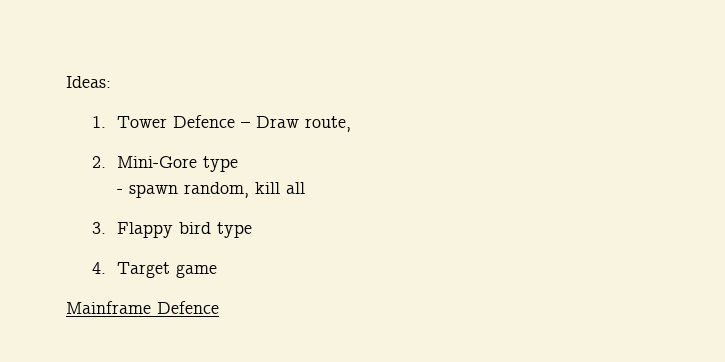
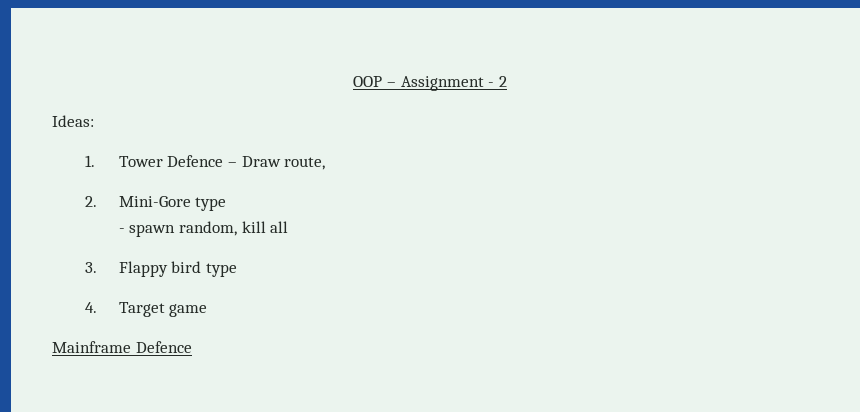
+ OOP – Assignment - 2

